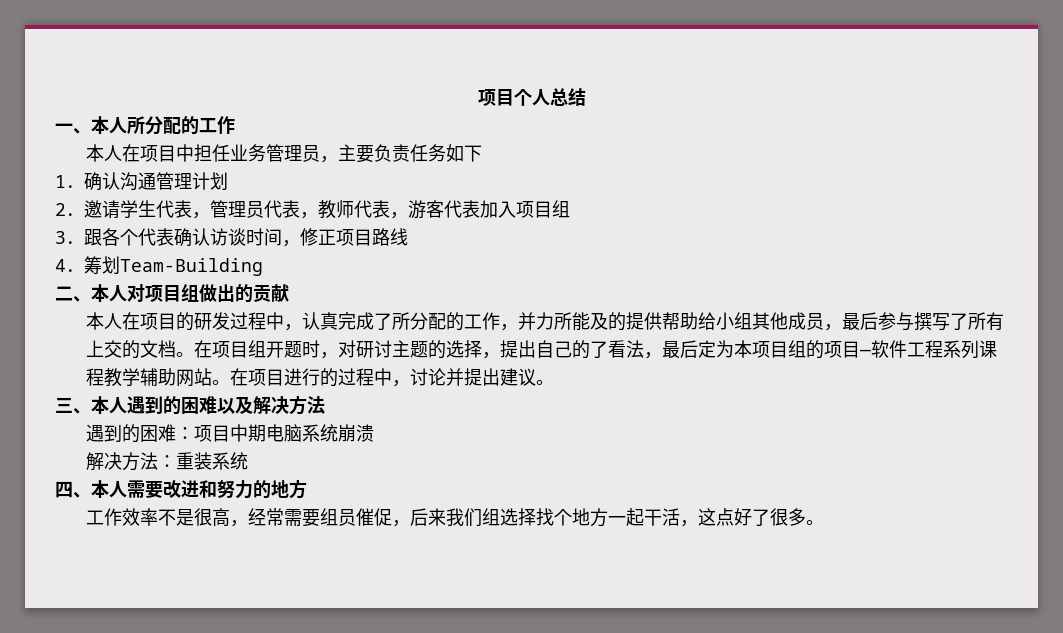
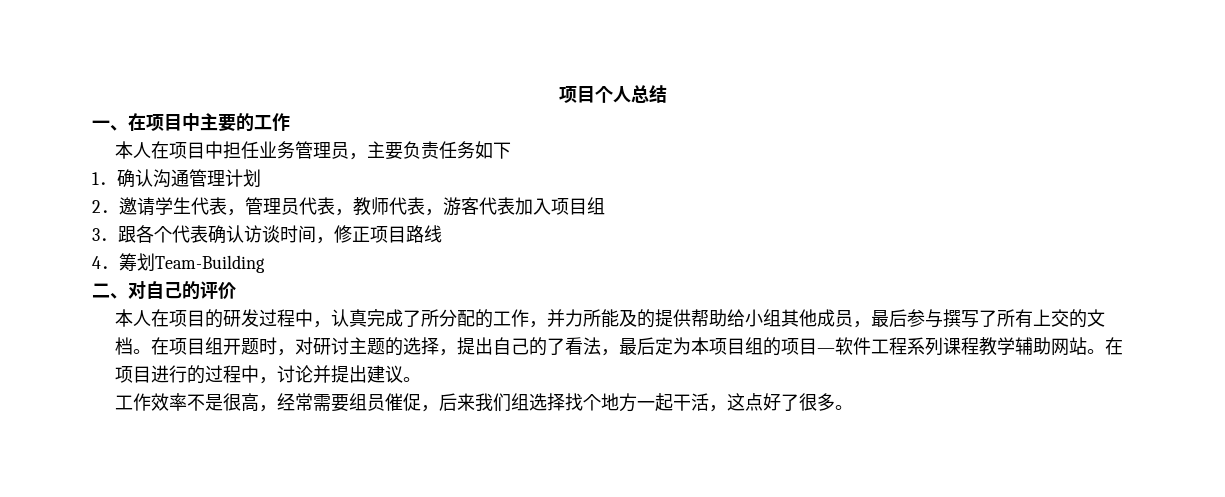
- 一、本人所分配的工作
+ 一、在项目中主要的工作
- 二、本人对项目组做出的贡献
+ 二、对自己的评价
- 三、本人遇到的困难以及解决方法
- 遇到的困难：项目中期电脑系统崩溃
- 解决方法：重装系统
- 四、本人需要改进和努力的地方

